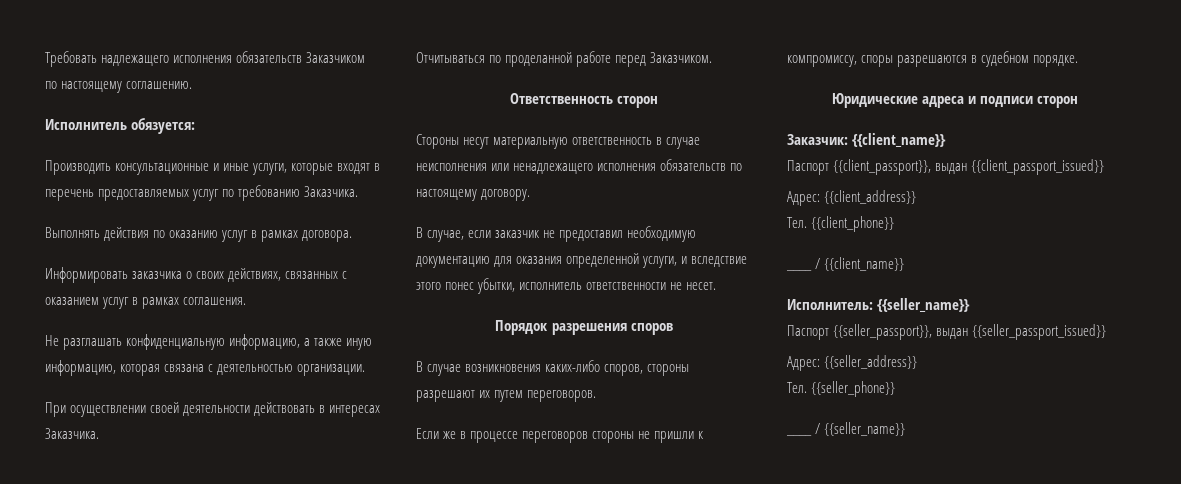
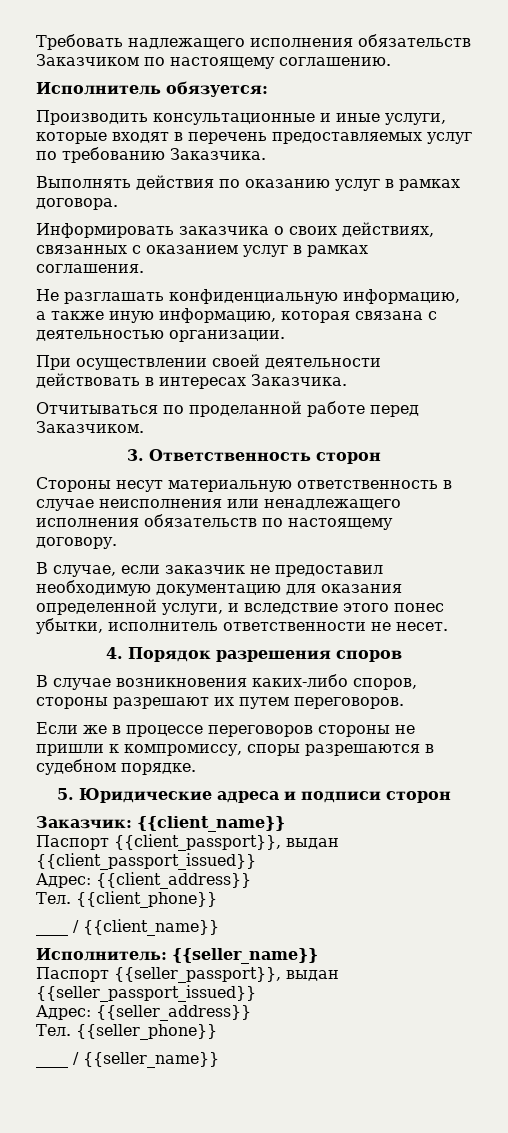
- Ответственность сторон
+ 3. Ответственность сторон
- Порядок разрешения споров
+ 4. Порядок разрешения споров
- Юридические адреса и подписи сторон
+ 5. Юридические адреса и подписи сторон

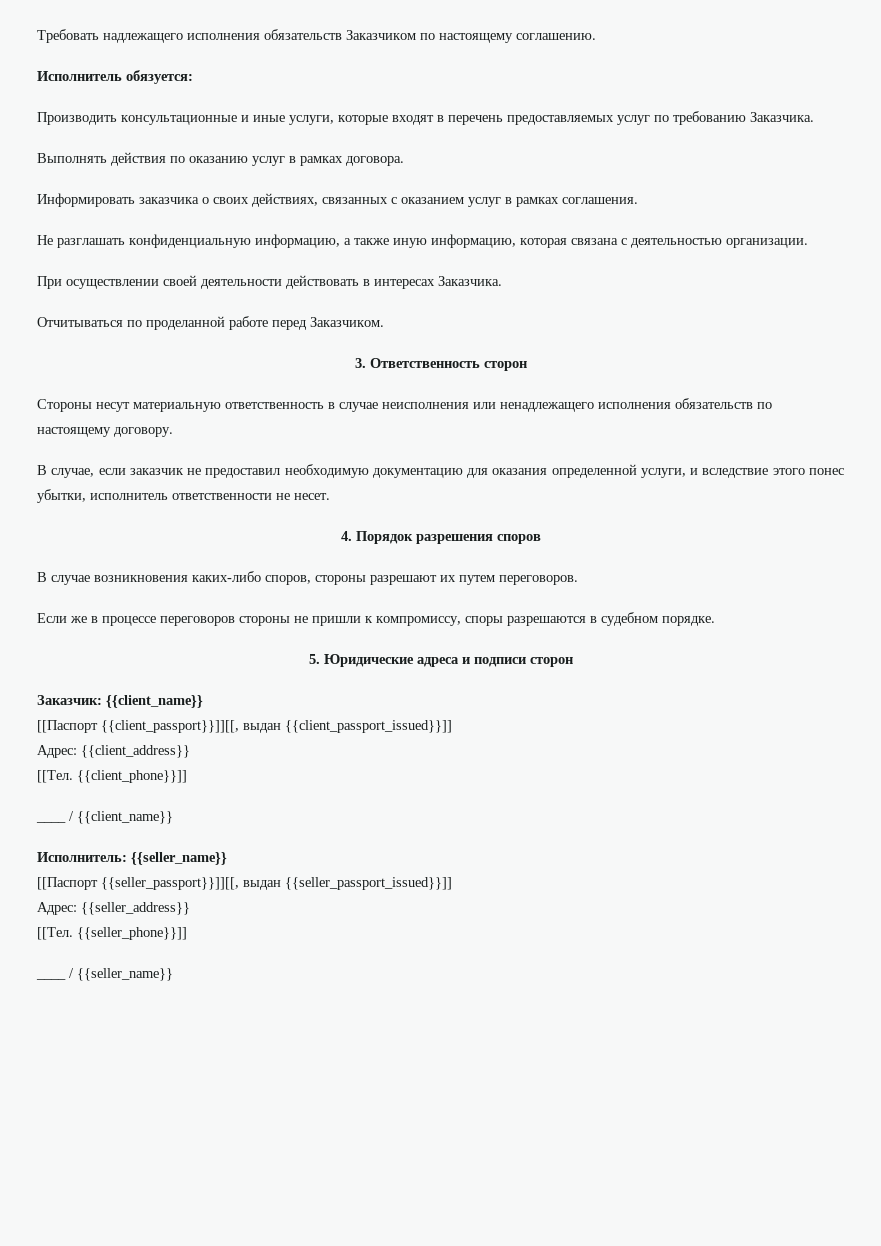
- Паспорт {{client_passport}}, выдан {{client_passport_issued}}
+ [[Паспорт {{client_passport}}]][[, выдан {{client_passport_issued}}]]
- Тел. {{client_phone}}
+ [[Тел. {{client_phone}}]]
- Паспорт {{seller_passport}}, выдан {{seller_passport_issued}}
+ [[Паспорт {{seller_passport}}]][[, выдан {{seller_passport_issued}}]]
- Тел. {{seller_phone}}
+ [[Тел. {{seller_phone}}]]

